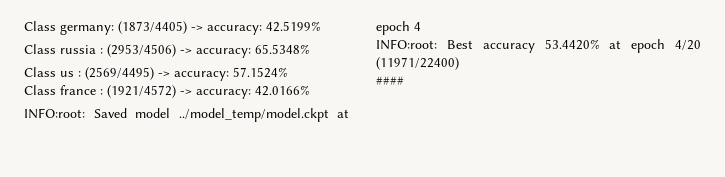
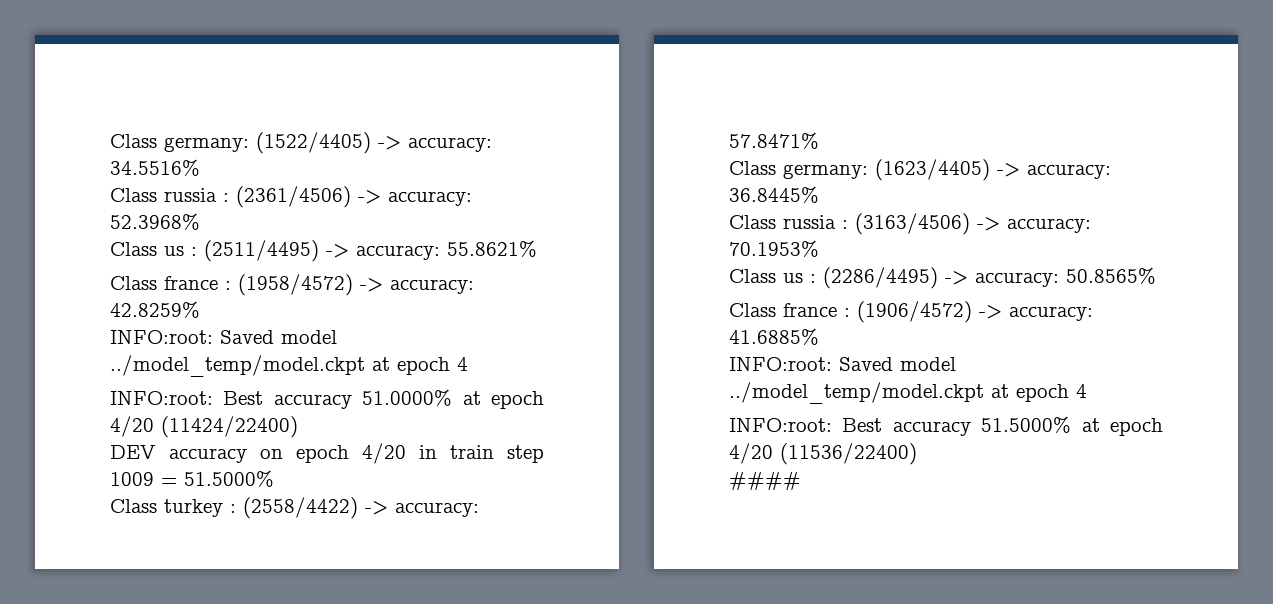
- Class germany: (1873/4405) -> accuracy: 42.5199%
- Class russia : (2953/4506) -> accuracy: 65.5348%
- Class us : (2569/4495) -> accuracy: 57.1524%
- Class france : (1921/4572) -> accuracy: 42.0166%
+ Class germany: (1522/4405) -> accuracy: 34.5516%
+ Class russia : (2361/4506) -> accuracy: 52.3968%
+ Class us : (2511/4495) -> accuracy: 55.8621%
+ Class france : (1958/4572) -> accuracy: 42.8259%
- INFO:root: Best accuracy 53.4420% at epoch 4/20 (11971/22400)
+ INFO:root: Best accuracy 51.0000% at epoch 4/20 (11424/22400)
+ DEV accuracy on epoch 4/20 in train step 1009 = 51.5000%
+ Class turkey : (2558/4422) -> accuracy: 57.8471%
+ Class germany: (1623/4405) -> accuracy: 36.8445%
+ Class russia : (3163/4506) -> accuracy: 70.1953%
+ Class us : (2286/4495) -> accuracy: 50.8565%
+ Class france : (1906/4572) -> accuracy: 41.6885%
+ INFO:root: Saved model ../model_temp/model.ckpt at epoch 4
+ INFO:root: Best accuracy 51.5000% at epoch 4/20 (11536/22400)

